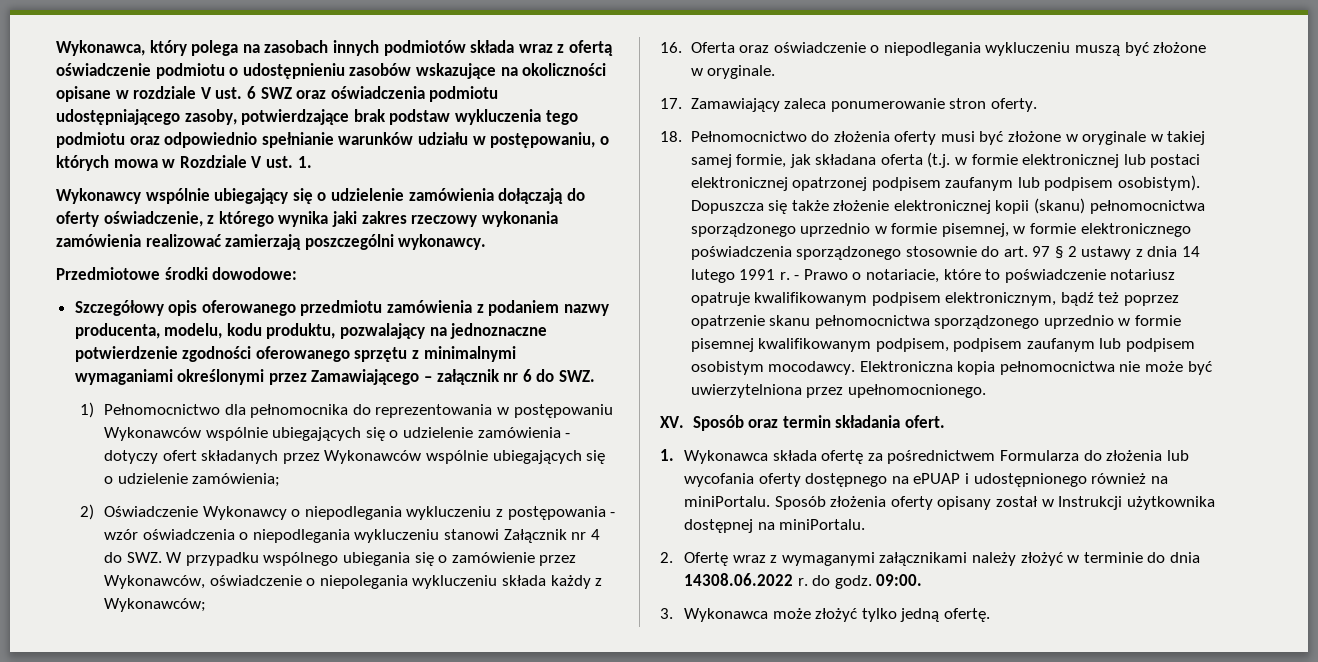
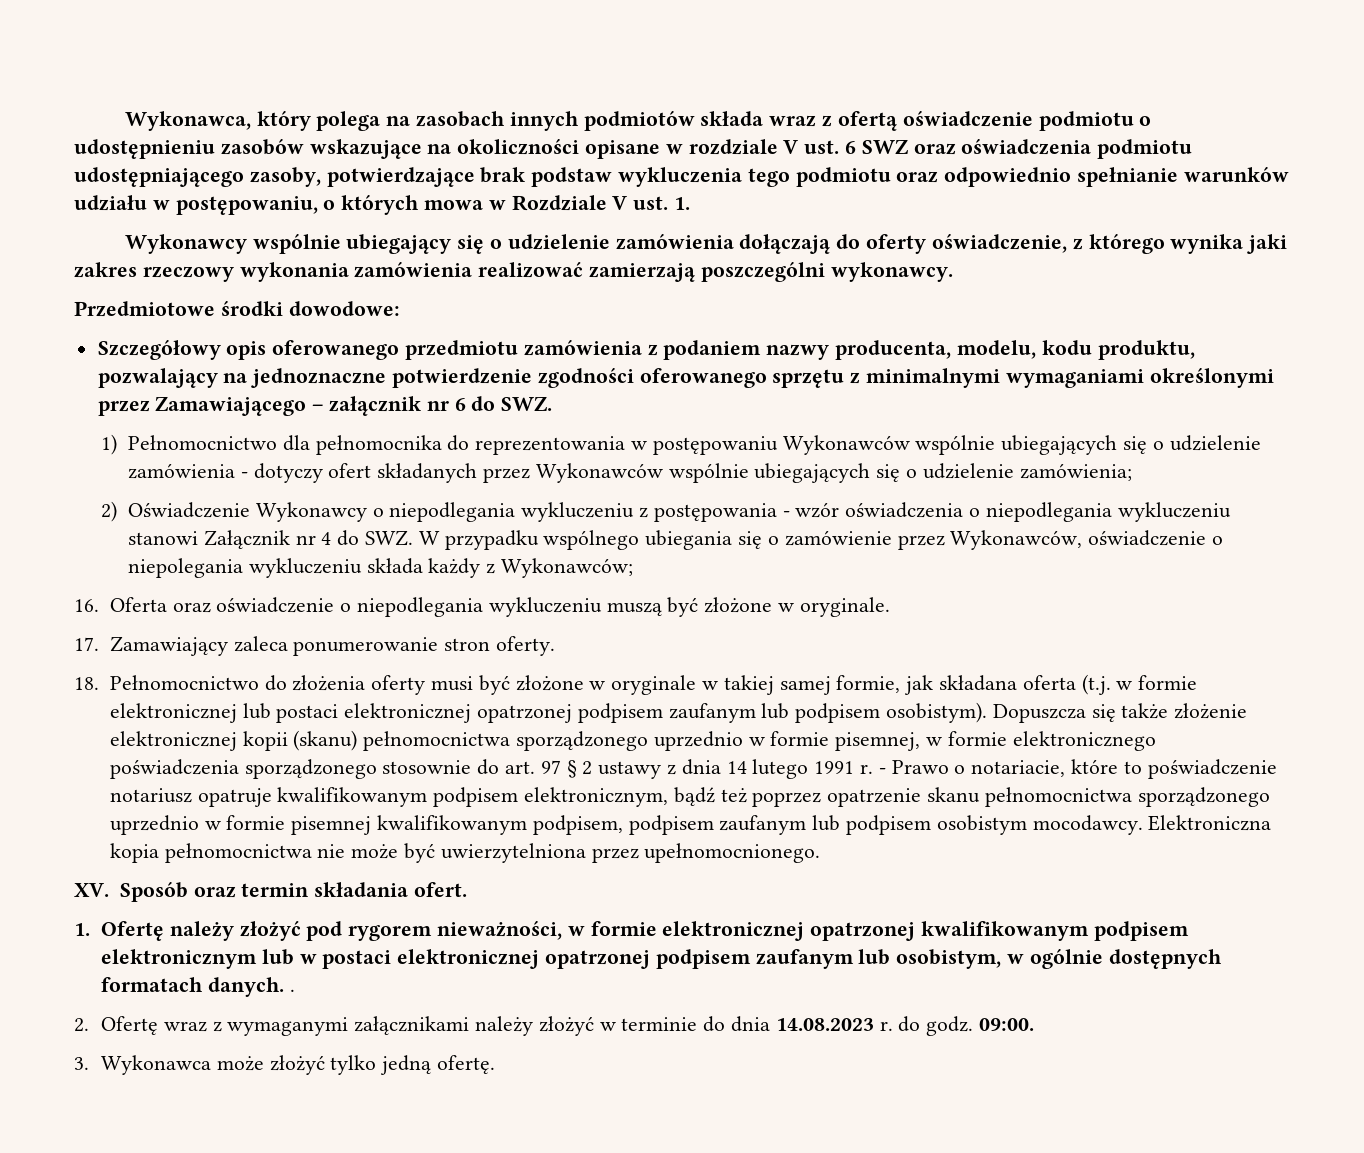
- 1. Wykonawca składa ofertę za pośrednictwem Formularza do złożenia lub wycofania oferty dostępnego na ePUAP i udostępnionego również na miniPortalu. Sposób złożenia oferty opisany został w Instrukcji użytkownika dostępnej na miniPortalu.
+ 1. Ofertę należy złożyć pod rygorem nieważności, w formie elektronicznej opatrzonej kwalifikowanym podpisem elektronicznym lub w postaci elektronicznej opatrzonej podpisem zaufanym lub osobistym, w ogólnie dostępnych formatach danych. .
- 2. Ofertę wraz z wymaganymi załącznikami należy złożyć w terminie do dnia 14308.06.2022 r. do godz.
+ 2. Ofertę wraz z wymaganymi załącznikami należy złożyć w terminie do dnia 14.08.2023 r. do godz.

